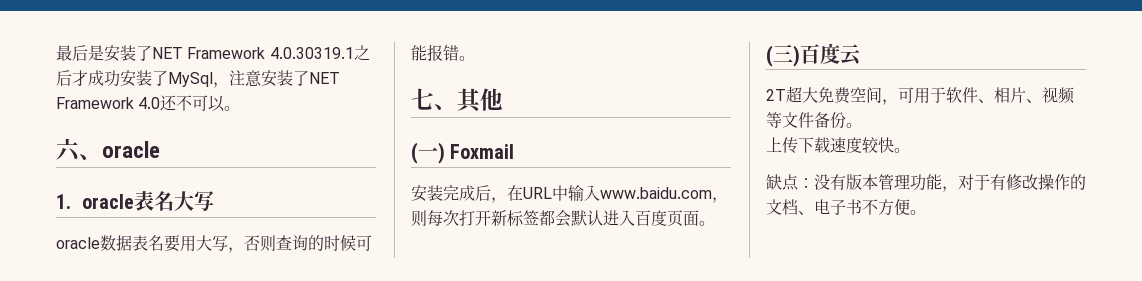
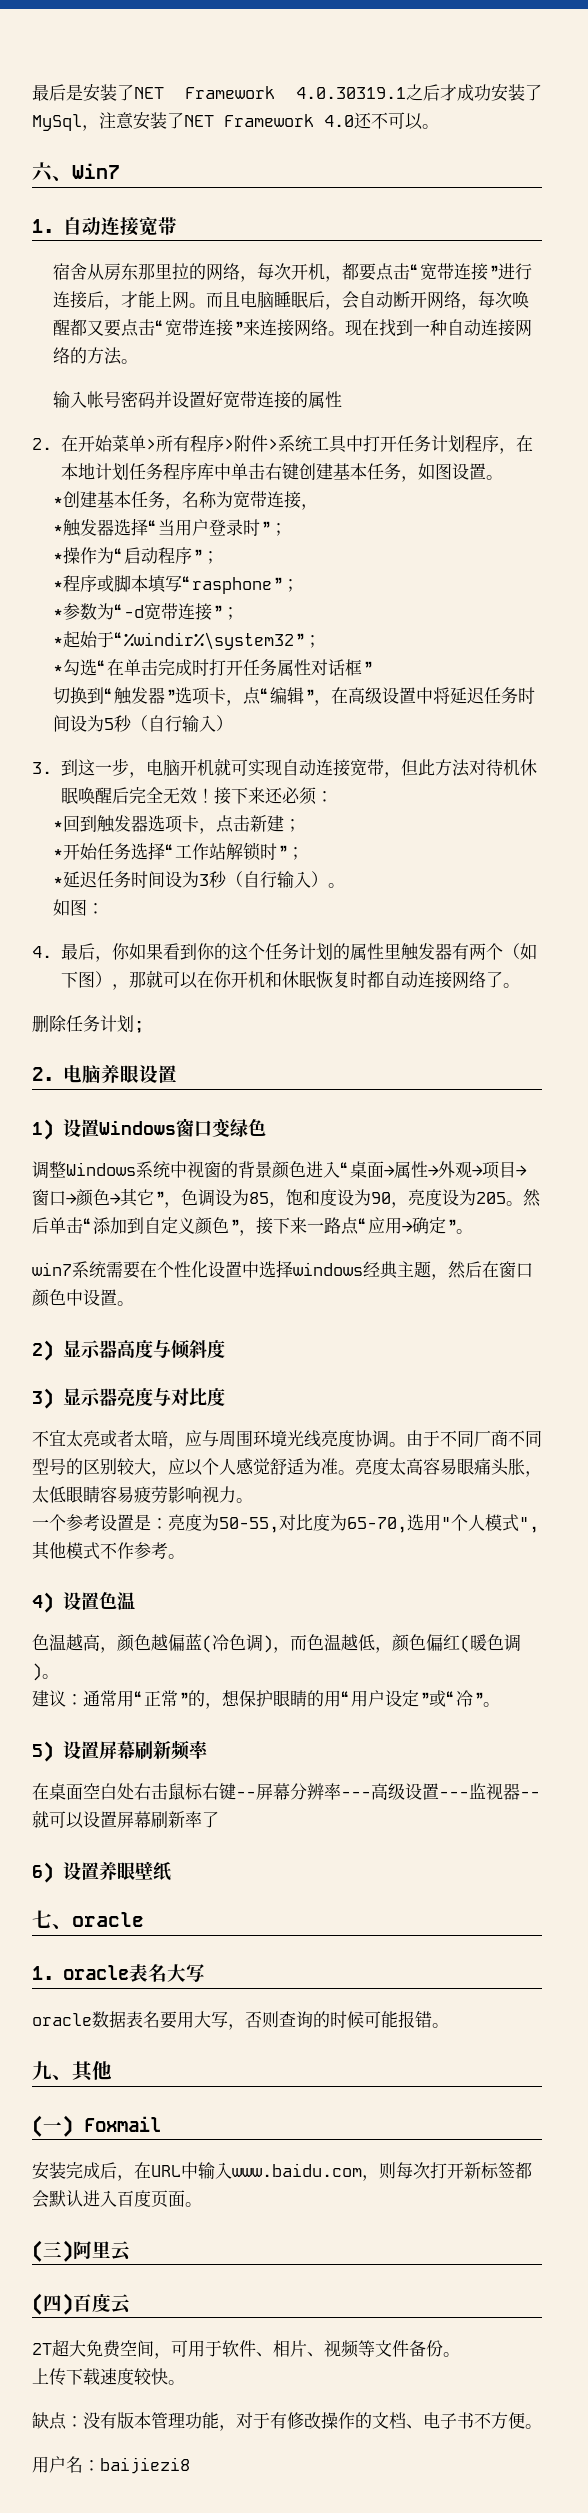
- 六、oracle
+ 六、Win7
+ 1.自动连接宽带
+ 宿舍从房东那里拉的网络，每次开机，都要点击“宽带连接”进行连接后，才能上网。而且电脑睡眠后，会自动断开网络，每次唤醒都又要点击“宽带连接”来连接网络。现在找到一种自动连接网络的方法。
+ 输入帐号密码并设置好宽带连接的属性
+ 2.在开始菜单>所有程序>附件>系统工具中打开任务计划程序，在本地计划任务程序库中单击右键创建基本任务，如图设置。
+ *创建基本任务，名称为宽带连接，
+ *触发器选择“当用户登录时”；
+ *操作为“启动程序”；
+ *程序或脚本填写“rasphone”；
+ *参数为“-d宽带连接”；
+ *起始于“%windir%\system32”；
+ *勾选“在单击完成时打开任务属性对话框”
+ 切换到“触发器”选项卡，点“编辑”，在高级设置中将延迟任务时间设为5秒（自行输入）
+ 3.到这一步，电脑开机就可实现自动连接宽带，但此方法对待机休眠唤醒后完全无效！接下来还必须：
+ *回到触发器选项卡，点击新建；
+ *开始任务选择“工作站解锁时”；
+ *延迟任务时间设为3秒（自行输入）。
+ 如图：
+ 4.最后，你如果看到你的这个任务计划的属性里触发器有两个（如下图），那就可以在你开机和休眠恢复时都自动连接网络了。
+ 删除任务计划;
+ 2.电脑养眼设置
+ 1)设置Windows窗口变绿色
+ 调整Windows系统中视窗的背景颜色进入“桌面→属性→外观→项目→窗口→颜色→其它”，色调设为85，饱和度设为90，亮度设为205。然后单击“添加到自定义颜色”，接下来一路点“应用→确定”。
+ win7系统需要在个性化设置中选择windows经典主题，然后在窗口颜色中设置。
+ 2)显示器高度与倾斜度
+ 3)显示器亮度与对比度
+ 不宜太亮或者太暗，应与周围环境光线亮度协调。由于不同厂商不同型号的区别较大，应以个人感觉舒适为准。亮度太高容易眼痛头胀，太低眼睛容易疲劳影响视力。
+ 一个参考设置是：亮度为50-55,对比度为65-70,选用"个人模式",其他模式不作参考。
+ 4)设置色温
+ 色温越高，颜色越偏蓝(冷色调)，而色温越低，颜色偏红(暖色调)。
+ 建议：通常用“正常”的，想保护眼睛的用“用户设定”或“冷”。
+ 5)设置屏幕刷新频率
+ 在桌面空白处右击鼠标右键--屏幕分辨率---高级设置---监视器--就可以设置屏幕刷新率了
+ 6)设置养眼壁纸
+ 七、oracle
- 七、其他
+ 九、其他
- (三)百度云
+ (三)阿里云
+ (四)百度云
+ 用户名：baijiezi8

